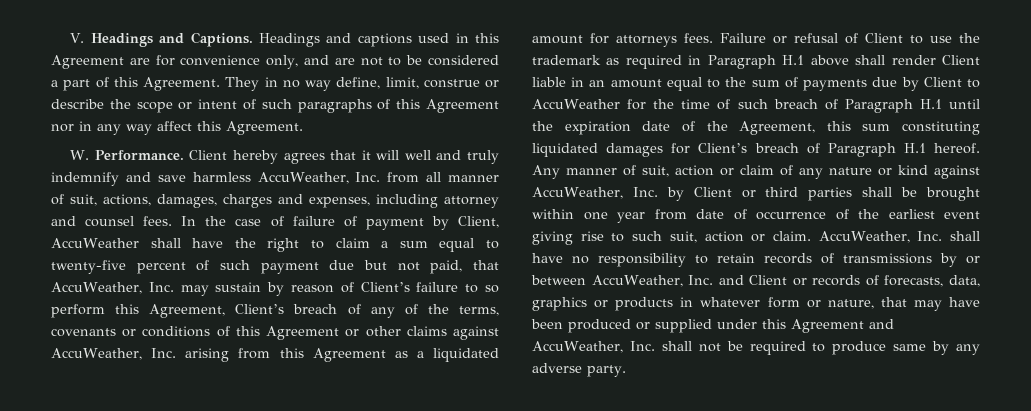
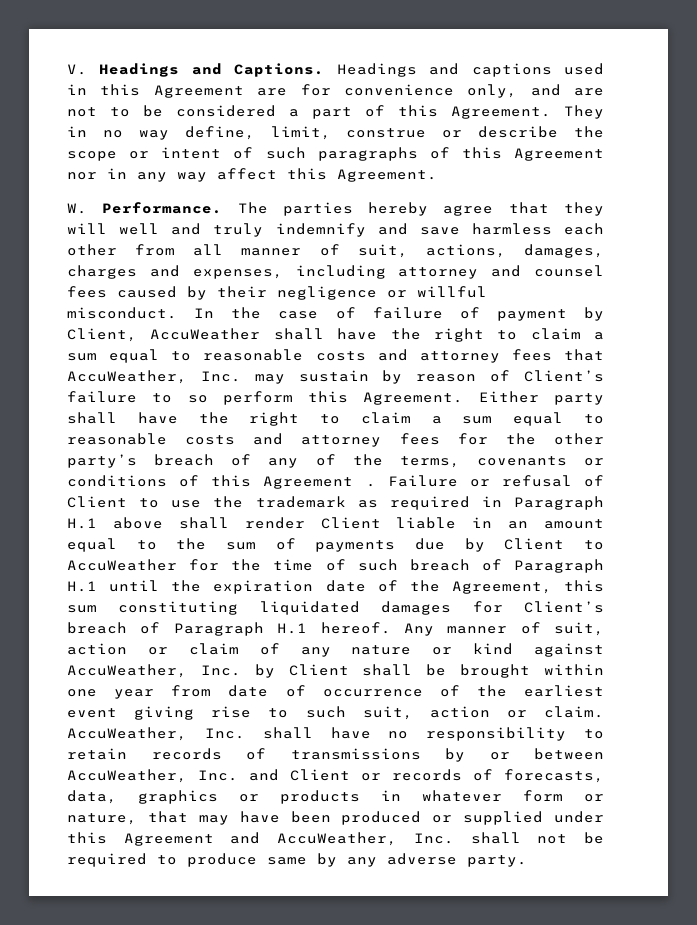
- Client hereby agrees that it will well and truly indemnify and save harmless AccuWeather, Inc. from all manner of suit, actions, damages, charges and expenses, including attorney and counsel fees.
+ The parties hereby agree that they will well and truly indemnify and save harmless each other from all manner of suit, actions, damages, charges and expenses, including attorney and counsel fees caused by their negligence or willful misconduct.
- In the case of failure of payment by Client, AccuWeather shall have the right to claim a sum equal to twenty-five percent of such payment due but not paid, that AccuWeather, Inc. may sustain by reason of Client’s failure to so perform this Agreement, Client’s breach of any of the terms, covenants or conditions of this Agreement or other claims against AccuWeather, Inc. arising from this Agreement as a liquidated amount for attorneys fees.
+ In the case of failure of payment by Client, AccuWeather shall have the right to claim a sum equal to reasonable costs and attorney fees that AccuWeather, Inc. may sustain by reason of Client’s failure to so perform this Agreement. Either party shall have the right to claim a sum equal to reasonable costs and attorney fees for the other party’s breach of any of the terms, covenants or conditions of this Agreement .
- Any manner of suit, action or claim of any nature or kind against AccuWeather, Inc. by Client or third parties shall be brought within one year from date of occurrence of the earliest event giving rise to such suit, action or claim.
+ Any manner of suit, action or claim of any nature or kind against AccuWeather, Inc. by Client shall be brought within one year from date of occurrence of the earliest event giving rise to such suit, action or claim.

